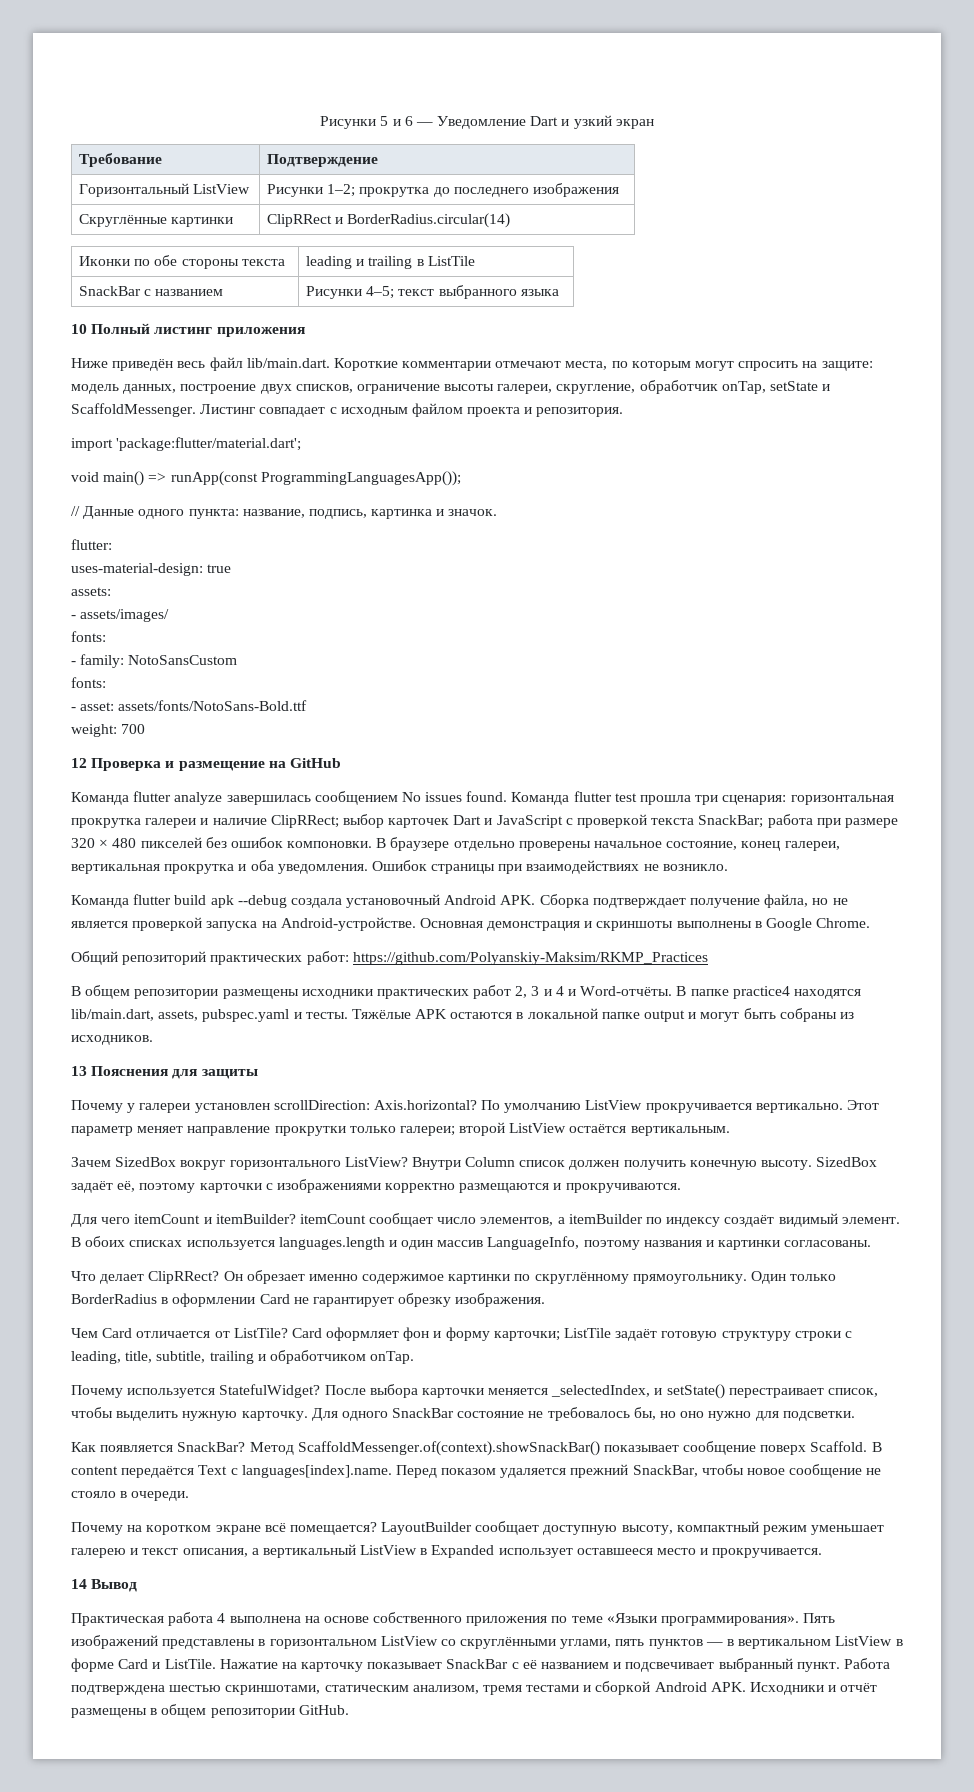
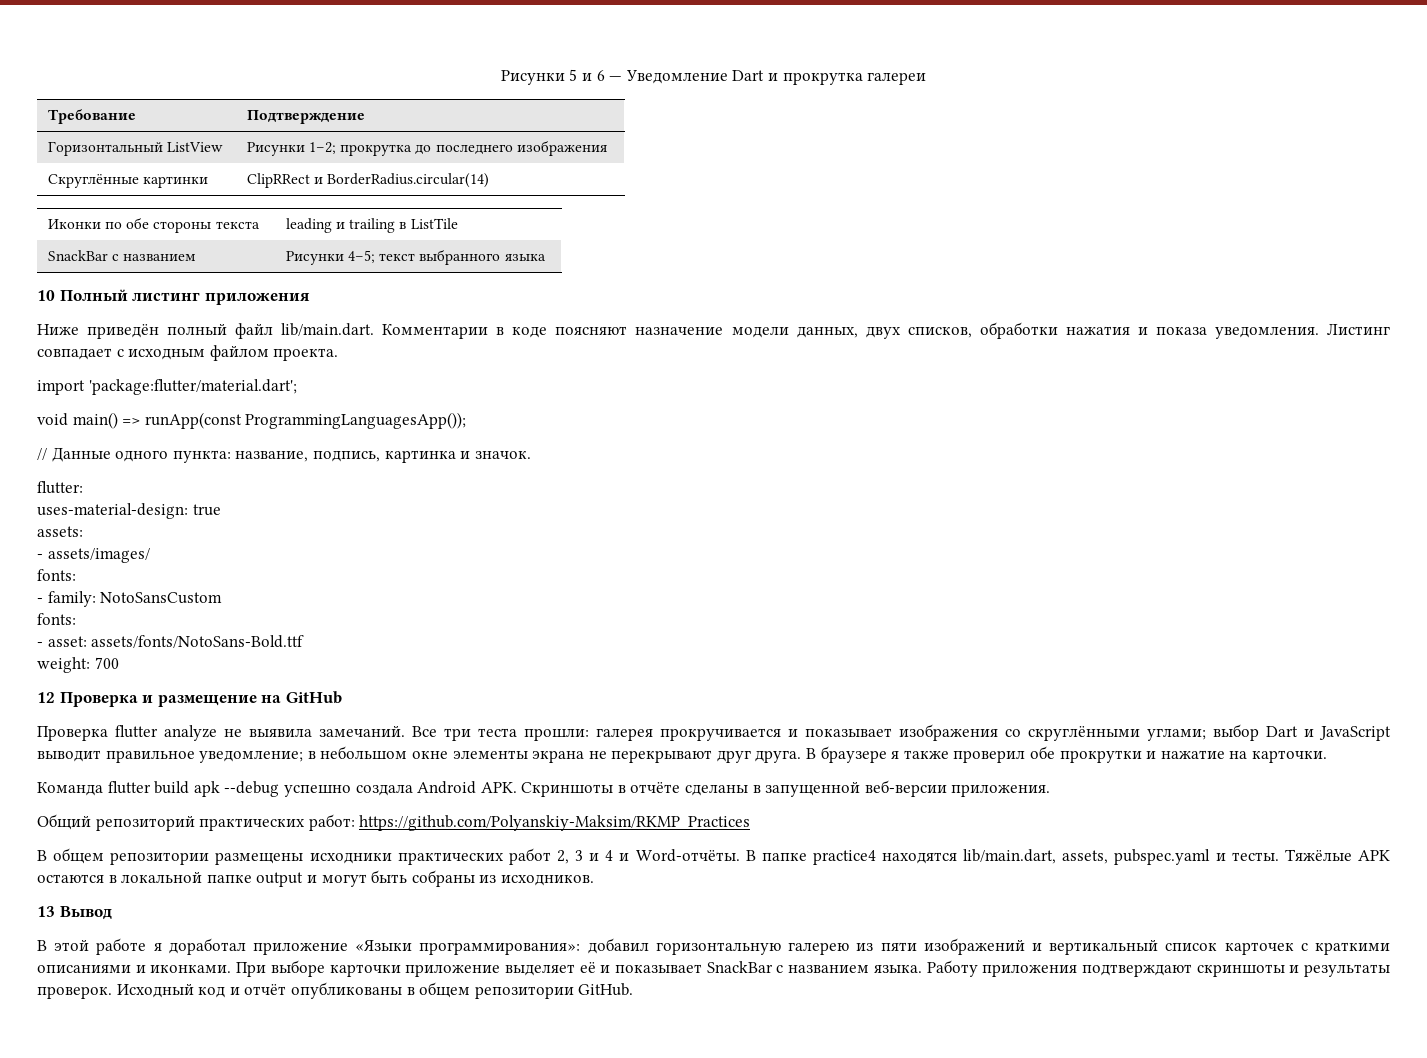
- Рисунки 5 и 6 — Уведомление Dart и узкий экран
+ Рисунки 5 и 6 — Уведомление Dart и прокрутка галереи
- Ниже приведён весь файл lib/main.dart. Короткие комментарии отмечают места, по которым могут спросить на защите: модель данных, построение двух списков, ограничение высоты галереи, скругление, обработчик onTap, setState и ScaffoldMessenger.
+ Ниже приведён полный файл lib/main.dart. Комментарии в коде поясняют назначение модели данных, двух списков, обработки нажатия и показа уведомления.
- Листинг совпадает с исходным файлом проекта и репозитория.
+ Листинг совпадает с исходным файлом проекта.
- Команда flutter analyze завершилась сообщением No issues found. Команда flutter test прошла три сценария: горизонтальная прокрутка галереи и наличие ClipRRect; выбор карточек Dart и JavaScript с проверкой текста SnackBar; работа при размере 320 × 480 пикселей без ошибок компоновки. В браузере отдельно проверены начальное состояние, конец галереи, вертикальная прокрутка и оба уведомления. Ошибок страницы при взаимодействиях не возникло.
+ Проверка flutter analyze не выявила замечаний. Все три теста прошли: галерея прокручивается и показывает изображения со скруглёнными углами; выбор Dart и JavaScript выводит правильное уведомление; в небольшом окне элементы экрана не перекрывают друг друга. В браузере я также проверил обе прокрутки и нажатие на карточки.
- Команда flutter build apk --debug создала установочный Android APK. Сборка подтверждает получение файла, но не является проверкой запуска на Android-устройстве. Основная демонстрация и скриншоты выполнены в Google Chrome.
+ Команда flutter build apk --debug успешно создала Android APK. Скриншоты в отчёте сделаны в запущенной веб-версии приложения.
- 13 Пояснения для защиты
- Почему у галереи установлен scrollDirection: Axis.horizontal? По умолчанию ListView прокручивается вертикально. Этот параметр меняет направление прокрутки только галереи; второй ListView остаётся вертикальным.
- Зачем SizedBox вокруг горизонтального ListView? Внутри Column список должен получить конечную высоту. SizedBox задаёт её, поэтому карточки с изображениями корректно размещаются и прокручиваются.
- Для чего itemCount и itemBuilder? itemCount сообщает число элементов, а itemBuilder по индексу создаёт видимый элемент. В обоих списках используется languages.length и один массив LanguageInfo, поэтому названия и картинки согласованы.
- Что делает ClipRRect? Он обрезает именно содержимое картинки по скруглённому прямоугольнику. Один только BorderRadius в оформлении Card не гарантирует обрезку изображения.
- Чем Card отличается от ListTile? Card оформляет фон и форму карточки; ListTile задаёт готовую структуру строки с leading, title, subtitle, trailing и обработчиком onTap.
- Почему используется StatefulWidget? После выбора карточки меняется _selectedIndex, и setState() перестраивает список, чтобы выделить нужную карточку. Для одного SnackBar состояние не требовалось бы, но оно нужно для подсветки.
- Как появляется SnackBar? Метод ScaffoldMessenger.of(context).showSnackBar() показывает сообщение поверх Scaffold. В content передаётся Text с languages[index].name. Перед показом удаляется прежний SnackBar, чтобы новое сообщение не стояло в очереди.
- Почему на коротком экране всё помещается? LayoutBuilder сообщает доступную высоту, компактный режим уменьшает галерею и текст описания, а вертикальный ListView в Expanded использует оставшееся место и прокручивается.
- 14 Вывод
- Практическая работа 4 выполнена на основе собственного приложения по теме «Языки программирования». Пять изображений представлены в горизонтальном ListView со скруглёнными углами, пять пунктов — в вертикальном ListView в форме Card и ListTile. Нажатие на карточку показывает SnackBar с её названием и подсвечивает выбранный пункт. Работа подтверждена шестью скриншотами, статическим анализом, тремя тестами и сборкой Android APK. Исходники и отчёт размещены в общем репозитории GitHub.
+ 13 Вывод
+ В этой работе я доработал приложение «Языки программирования»: добавил горизонтальную галерею из пяти изображений и вертикальный список карточек с краткими описаниями и иконками. При выборе карточки приложение выделяет её и показывает SnackBar с названием языка. Работу приложения подтверждают скриншоты и результаты проверок. Исходный код и отчёт опубликованы в общем репозитории GitHub.

